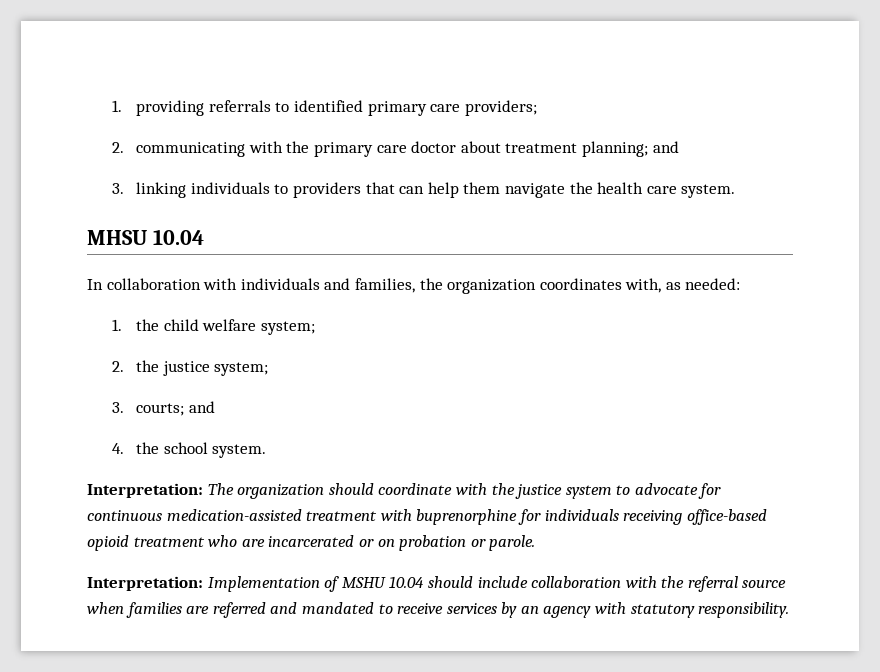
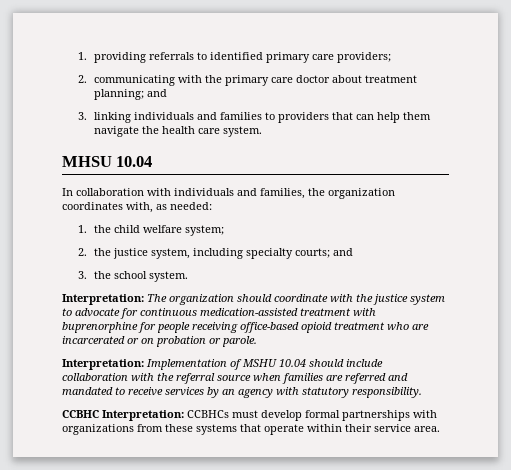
- 3. linking individuals to providers that can help them navigate the health care system.
+ 3. linking individuals and families to providers that can help them navigate the health care system.
- 2. the justice system;
- 3. courts; and
+ 2. the justice system, including specialty courts; and
- 4. the school system.
+ 3. the school system.
- Interpretation: The organization should coordinate with the justice system to advocate for continuous medication-assisted treatment with buprenorphine for individuals receiving office-based opioid treatment who are incarcerated or on probation or parole.
+ Interpretation: The organization should coordinate with the justice system to advocate for continuous medication-assisted treatment with buprenorphine for people receiving office-based opioid treatment who are incarcerated or on probation or parole.
+ CCBHC Interpretation: CCBHCs must develop formal partnerships with organizations from these systems that operate within their service area.

